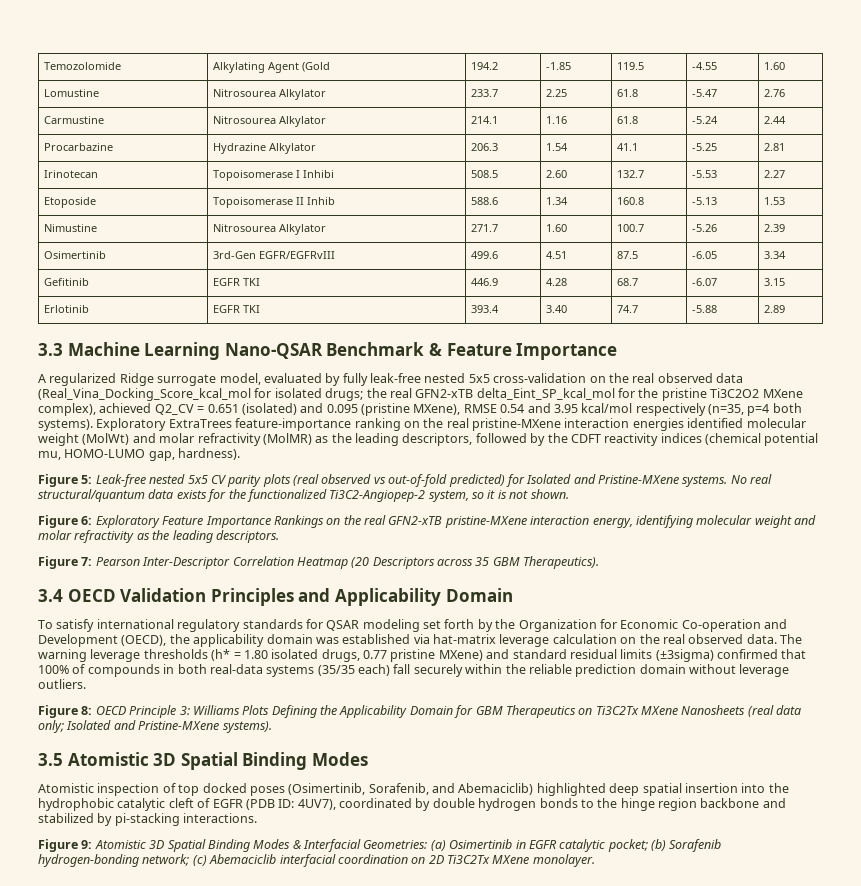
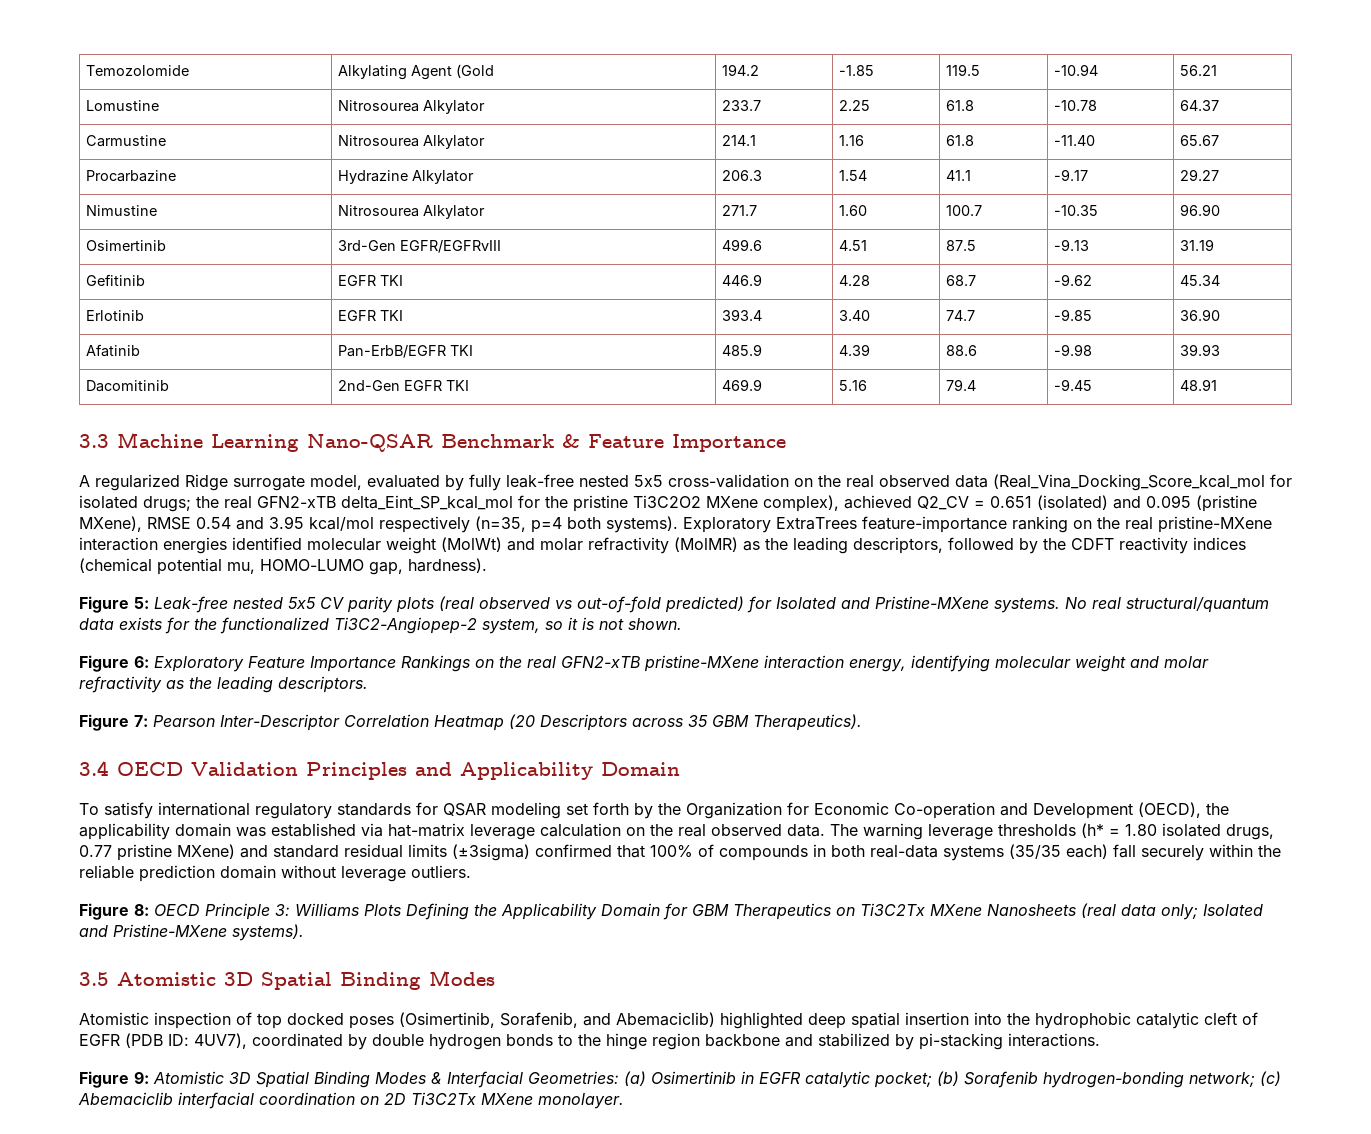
- Temozolomide | Alkylating Agent (Gold | 194.2 | -1.85 | 119.5 | -4.55 | 1.60
+ Temozolomide | Alkylating Agent (Gold | 194.2 | -1.85 | 119.5 | -10.94 | 56.21
- Lomustine | Nitrosourea Alkylator | 233.7 | 2.25 | 61.8 | -5.47 | 2.76
+ Lomustine | Nitrosourea Alkylator | 233.7 | 2.25 | 61.8 | -10.78 | 64.37
- Carmustine | Nitrosourea Alkylator | 214.1 | 1.16 | 61.8 | -5.24 | 2.44
+ Carmustine | Nitrosourea Alkylator | 214.1 | 1.16 | 61.8 | -11.40 | 65.67
- Procarbazine | Hydrazine Alkylator | 206.3 | 1.54 | 41.1 | -5.25 | 2.81
- Irinotecan | Topoisomerase I Inhibi | 508.5 | 2.60 | 132.7 | -5.53 | 2.27
- Etoposide | Topoisomerase II Inhib | 588.6 | 1.34 | 160.8 | -5.13 | 1.53
+ Procarbazine | Hydrazine Alkylator | 206.3 | 1.54 | 41.1 | -9.17 | 29.27
- Nimustine | Nitrosourea Alkylator | 271.7 | 1.60 | 100.7 | -5.26 | 2.39
+ Nimustine | Nitrosourea Alkylator | 271.7 | 1.60 | 100.7 | -10.35 | 96.90
- Osimertinib | 3rd-Gen EGFR/EGFRvIII | 499.6 | 4.51 | 87.5 | -6.05 | 3.34
+ Osimertinib | 3rd-Gen EGFR/EGFRvIII | 499.6 | 4.51 | 87.5 | -9.13 | 31.19
- Gefitinib | EGFR TKI | 446.9 | 4.28 | 68.7 | -6.07 | 3.15
+ Gefitinib | EGFR TKI | 446.9 | 4.28 | 68.7 | -9.62 | 45.34
- Erlotinib | EGFR TKI | 393.4 | 3.40 | 74.7 | -5.88 | 2.89
+ Erlotinib | EGFR TKI | 393.4 | 3.40 | 74.7 | -9.85 | 36.90
+ Afatinib | Pan-ErbB/EGFR TKI | 485.9 | 4.39 | 88.6 | -9.98 | 39.93
+ Dacomitinib | 2nd-Gen EGFR TKI | 469.9 | 5.16 | 79.4 | -9.45 | 48.91

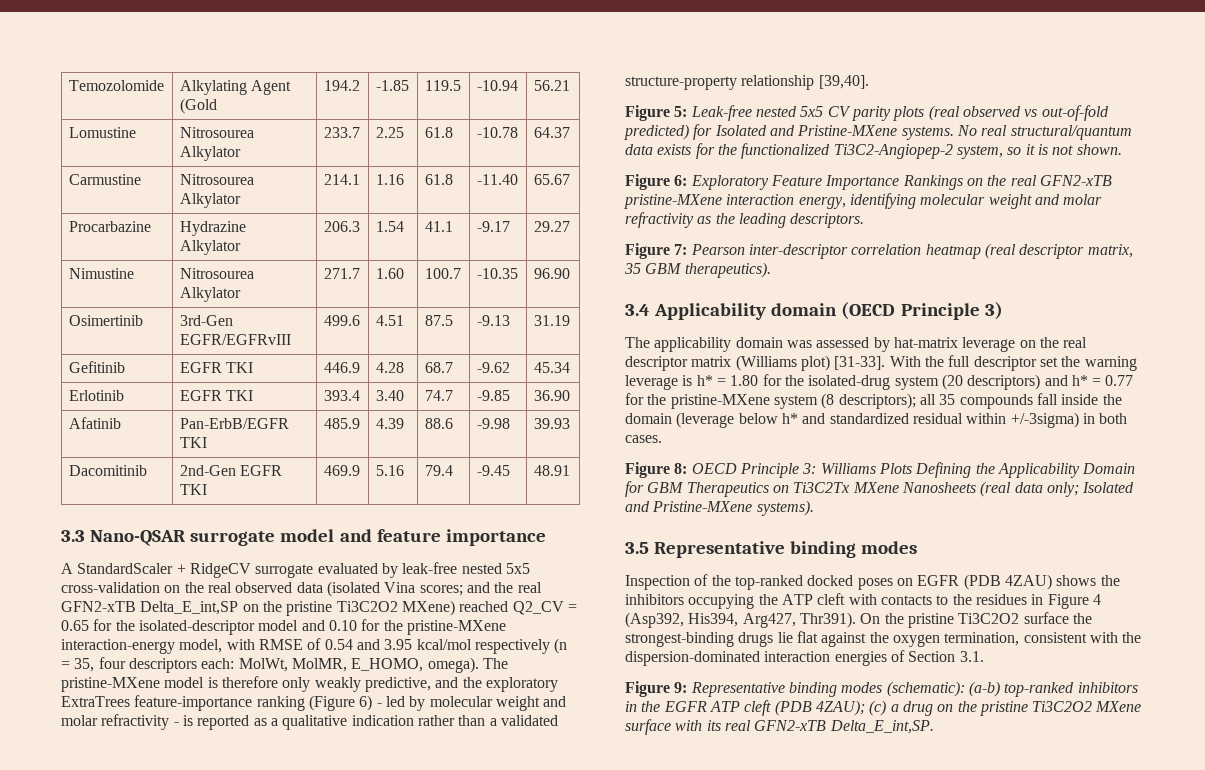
- 3.3 Machine Learning Nano-QSAR Benchmark & Feature Importance
- A regularized Ridge surrogate model, evaluated by fully leak-free nested 5x5 cross-validation on the real observed data (Real_Vina_Docking_Score_kcal_mol for isolated drugs; the real GFN2-xTB delta_Eint_SP_kcal_mol for the pristine Ti3C2O2 MXene complex), achieved Q2_CV = 0.651 (isolated) and 0.095 (pristine MXene), RMSE 0.54 and 3.95 kcal/mol respectively (n=35, p=4 both systems). Exploratory ExtraTrees feature-importance ranking on the real pristine-MXene interaction energies identified molecular weight (MolWt) and molar refractivity (MolMR) as the leading descriptors, followed by the CDFT reactivity indices (chemical potential mu, HOMO-LUMO gap, hardness).
+ 3.3 Nano-QSAR surrogate model and feature importance
+ A StandardScaler + RidgeCV surrogate evaluated by leak-free nested 5x5 cross-validation on the real observed data (isolated Vina scores; and the real GFN2-xTB Delta_E_int,SP on the pristine Ti3C2O2 MXene) reached Q2_CV = 0.65 for the isolated-descriptor model and 0.10 for the pristine-MXene interaction-energy model, with RMSE of 0.54 and 3.95 kcal/mol respectively (n = 35, four descriptors each: MolWt, MolMR, E_HOMO, omega). The pristine-MXene model is therefore only weakly predictive, and the exploratory ExtraTrees feature-importance ranking (Figure 6) - led by molecular weight and molar refractivity - is reported as a qualitative indication rather than a validated structure-property relationship [39,40].
- Figure 7: Pearson Inter-Descriptor Correlation Heatmap (20 Descriptors across 35 GBM Therapeutics).
+ Figure 7: Pearson inter-descriptor correlation heatmap (real descriptor matrix, 35 GBM therapeutics).
- 3.4 OECD Validation Principles and Applicability Domain
- To satisfy international regulatory standards for QSAR modeling set forth by the Organization for Economic Co-operation and Development (OECD), the applicability domain was established via hat-matrix leverage calculation on the real observed data. The warning leverage thresholds (h* = 1.80 isolated drugs, 0.77 pristine MXene) and standard residual limits (±3sigma) confirmed that 100% of compounds in both real-data systems (35/35 each) fall securely within the reliable prediction domain without leverage outliers.
+ 3.4 Applicability domain (OECD Principle 3)
+ The applicability domain was assessed by hat-matrix leverage on the real descriptor matrix (Williams plot) [31-33]. With the full descriptor set the warning leverage is h* = 1.80 for the isolated-drug system (20 descriptors) and h* = 0.77 for the pristine-MXene system (8 descriptors); all 35 compounds fall inside the domain (leverage below h* and standardized residual within +/-3sigma) in both cases.
- 3.5 Atomistic 3D Spatial Binding Modes
- Atomistic inspection of top docked poses (Osimertinib, Sorafenib, and Abemaciclib) highlighted deep spatial insertion into the hydrophobic catalytic cleft of EGFR (PDB ID: 4UV7), coordinated by double hydrogen bonds to the hinge region backbone and stabilized by pi-stacking interactions.
- Figure 9: Atomistic 3D Spatial Binding Modes & Interfacial Geometries: (a) Osimertinib in EGFR catalytic pocket; (b) Sorafenib hydrogen-bonding network; (c) Abemaciclib interfacial coordination on 2D Ti3C2Tx MXene monolayer.
+ 3.5 Representative binding modes
+ Inspection of the top-ranked docked poses on EGFR (PDB 4ZAU) shows the inhibitors occupying the ATP cleft with contacts to the residues in Figure 4 (Asp392, His394, Arg427, Thr391). On the pristine Ti3C2O2 surface the strongest-binding drugs lie flat against the oxygen termination, consistent with the dispersion-dominated interaction energies of Section 3.1.
+ Figure 9: Representative binding modes (schematic): (a-b) top-ranked inhibitors in the EGFR ATP cleft (PDB 4ZAU); (c) a drug on the pristine Ti3C2O2 MXene surface with its real GFN2-xTB Delta_E_int,SP.

